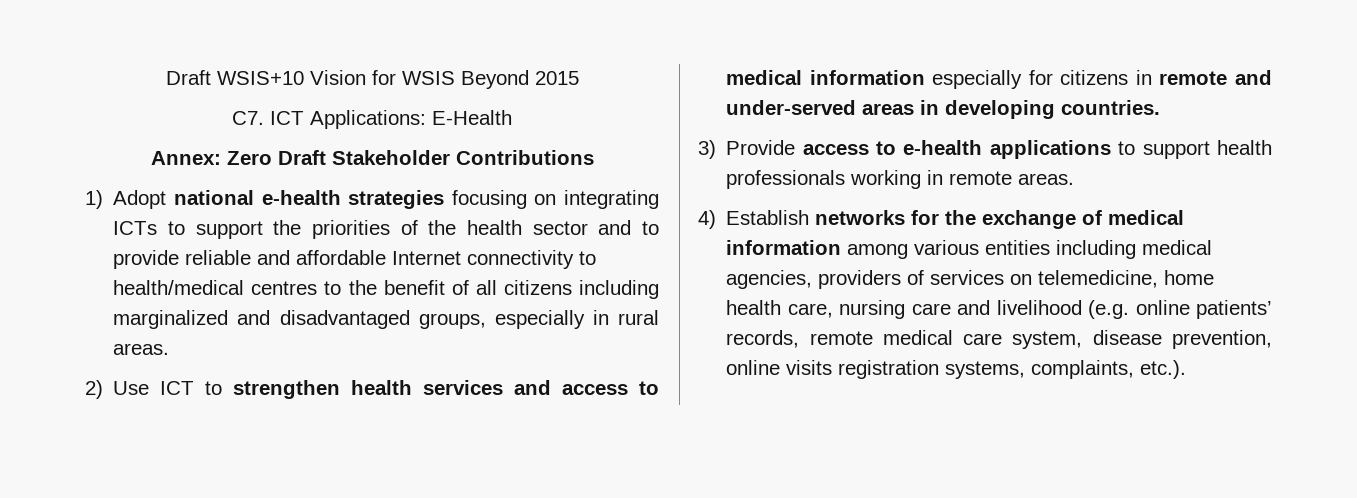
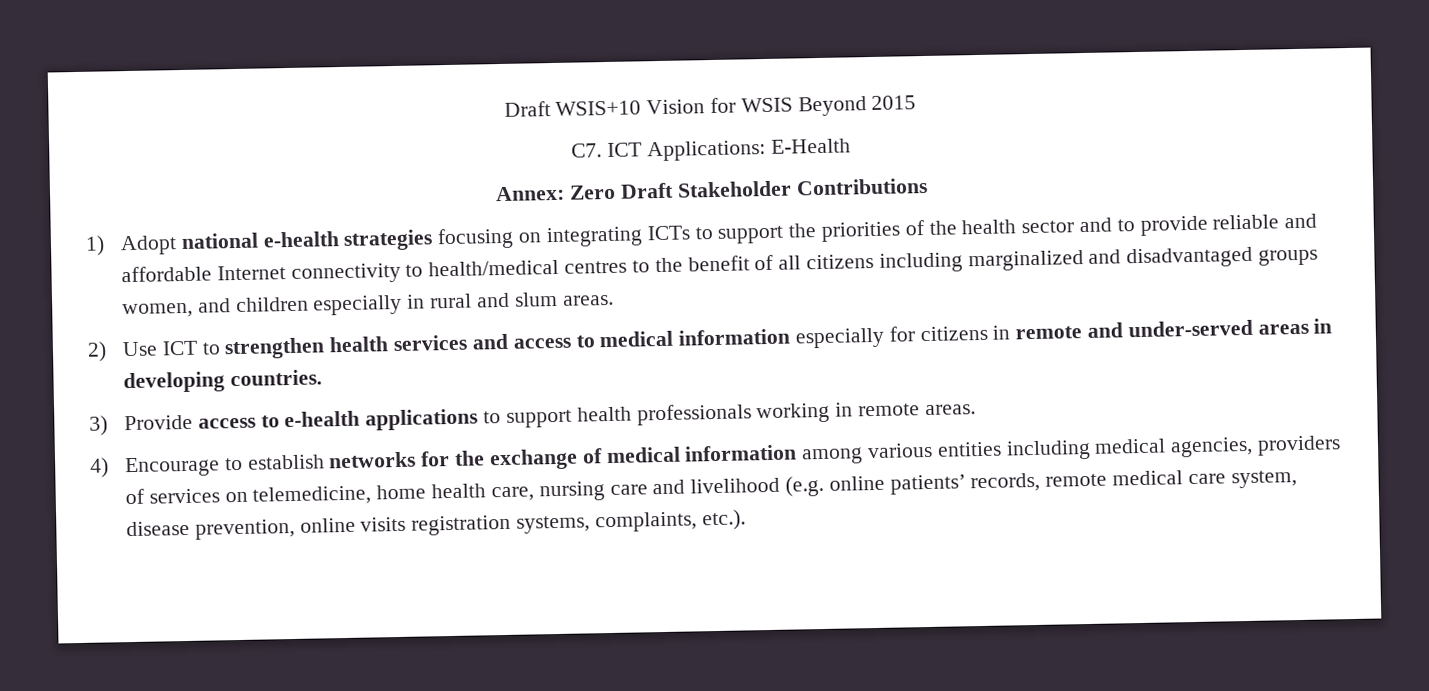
- 1) Adopt national e-health strategies focusing on integrating ICTs to support the priorities of the health sector and to provide reliable and affordable Internet connectivity to health/medical centres to the benefit of all citizens including marginalized and disadvantaged groups, especially in rural areas.
+ 1) Adopt national e-health strategies focusing on integrating ICTs to support the priorities of the health sector and to provide reliable and affordable Internet connectivity to health/medical centres to the benefit of all citizens including marginalized and disadvantaged groups women, and children especially in rural and slum areas.
- 4) Establish networks for the exchange of medical information among various entities including medical agencies, providers of services on telemedicine, home health care, nursing care and livelihood (e.g. online patients’ records, remote medical care system, disease prevention, online visits registration systems, complaints, etc.).
+ 4) Encourage to establish networks for the exchange of medical information among various entities including medical agencies, providers of services on telemedicine, home health care, nursing care and livelihood (e.g. online patients’ records, remote medical care system, disease prevention, online visits registration systems, complaints, etc.).

